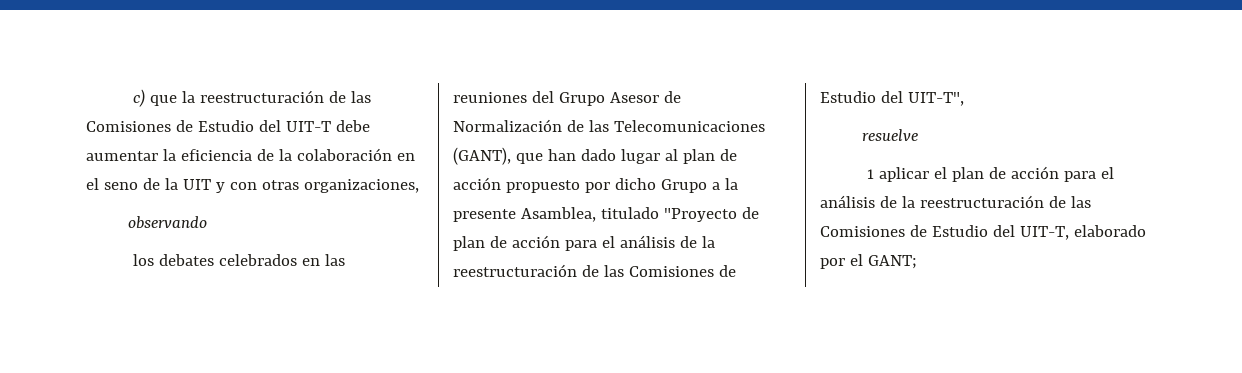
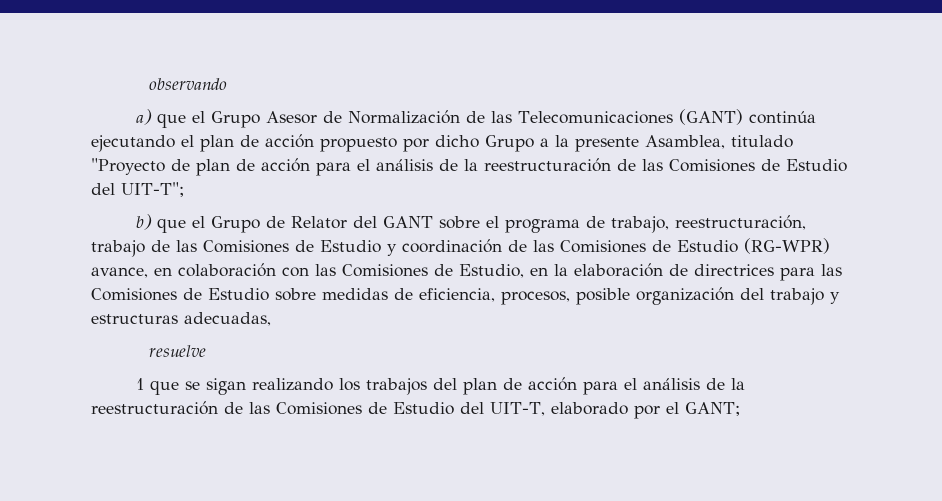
- c) que la reestructuración de las Comisiones de Estudio del UIT-T debe aumentar la eficiencia de la colaboración en el seno de la UIT y con otras organizaciones,
  observando
- los debates celebrados en las reuniones del Grupo Asesor de Normalización de las Telecomunicaciones (GANT), que han dado lugar al plan de acción propuesto por dicho Grupo a la presente Asamblea, titulado "Proyecto de plan de acción para el análisis de la reestructuración de las Comisiones de Estudio del UIT-T",
+ a) que el Grupo Asesor de Normalización de las Telecomunicaciones (GANT) continúa ejecutando el plan de acción propuesto por dicho Grupo a la presente Asamblea, titulado "Proyecto de plan de acción para el análisis de la reestructuración de las Comisiones de Estudio del UIT-T";
+ b) que el Grupo de Relator del GANT sobre el programa de trabajo, reestructuración, trabajo de las Comisiones de Estudio y coordinación de las Comisiones de Estudio (RG-WPR) avance, en colaboración con las Comisiones de Estudio, en la elaboración de directrices para las Comisiones de Estudio sobre medidas de eficiencia, procesos, posible organización del trabajo y estructuras adecuadas,
  resuelve
- 1 aplicar el plan de acción para el análisis de la reestructuración de las Comisiones de Estudio del UIT-T, elaborado por el GANT;
+ 1 que se sigan realizando los trabajos del plan de acción para el análisis de la reestructuración de las Comisiones de Estudio del UIT-T, elaborado por el GANT;

